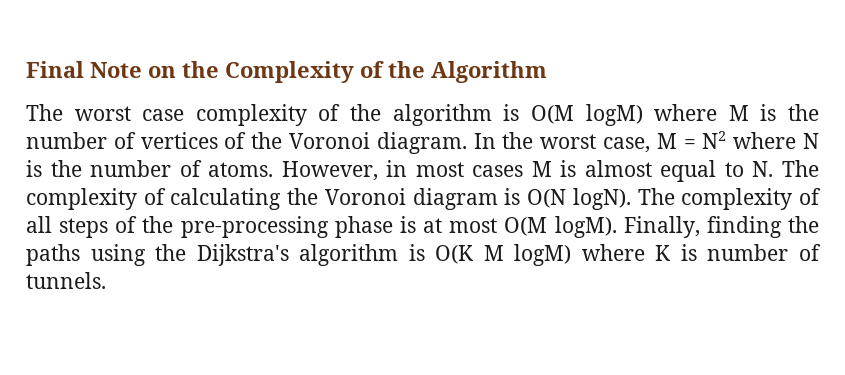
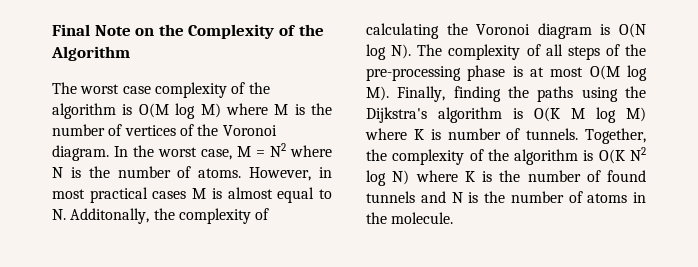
- The worst case complexity of the algorithm is O(M logM) where M is the number of vertices of the Voronoi diagram.
+ The worst case complexity of the algorithm is O(M log M) where M is the number of vertices of the Voronoi diagram.
- However, in most cases M is almost equal to N. The complexity of calculating the Voronoi diagram is O(N logN). The complexity of all steps of the pre-processing phase is at most O(M logM). Finally, finding the paths using the Dijkstra's algorithm is O(K M logM) where K is number of tunnels.
+ However, in most practical cases M is almost equal to N. Additonally, the complexity of calculating the Voronoi diagram is O(N log N). The complexity of all steps of the pre-processing phase is at most O(M log M). Finally, finding the paths using the Dijkstra's algorithm is O(K M log M) where K is number of tunnels.
+ Together, the complexity of the algorithm is O(K N2 log N) where K is the number of found tunnels and N is the number of atoms in the molecule.

